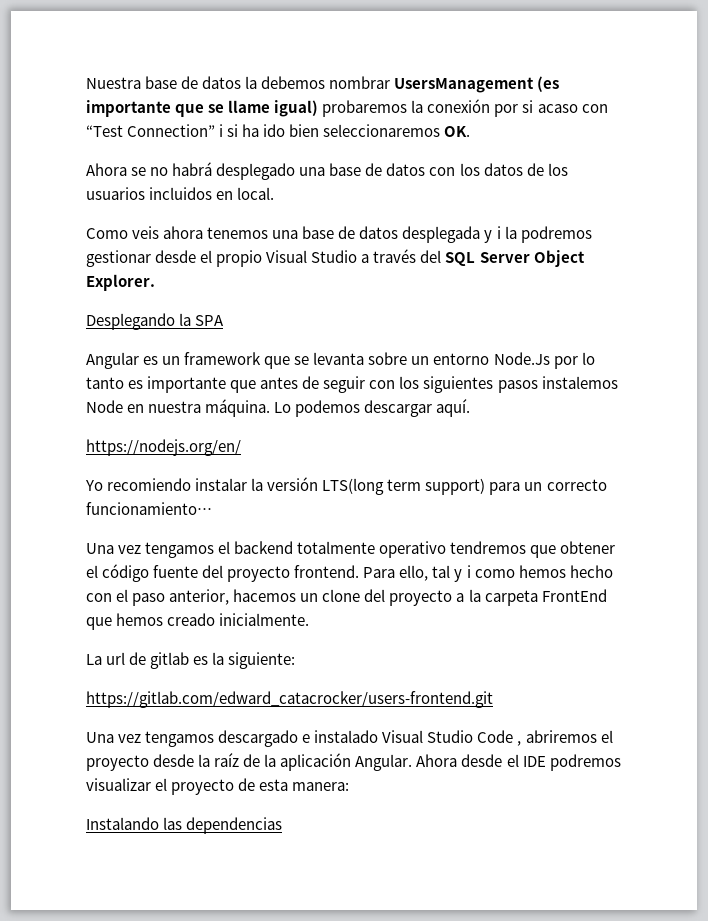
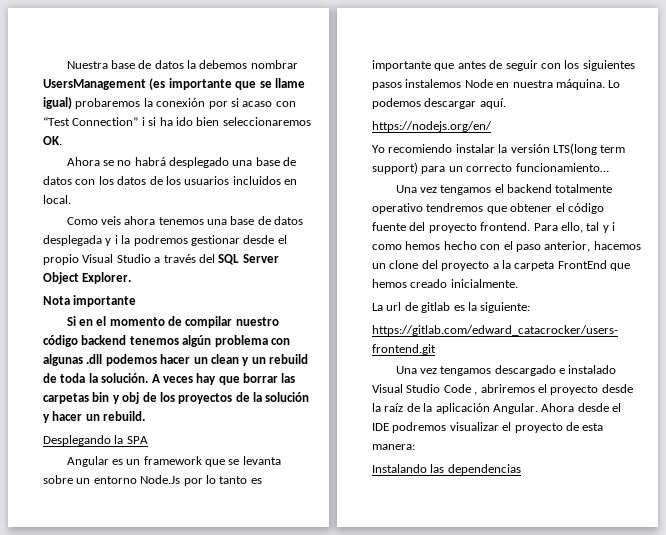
+ Nota importante
+ Si en el momento de compilar nuestro código backend tenemos algún problema con algunas .dll podemos hacer un clean y un rebuild de toda la solución. A veces hay que borrar las carpetas bin y obj de los proyectos de la solución y hacer un rebuild.

